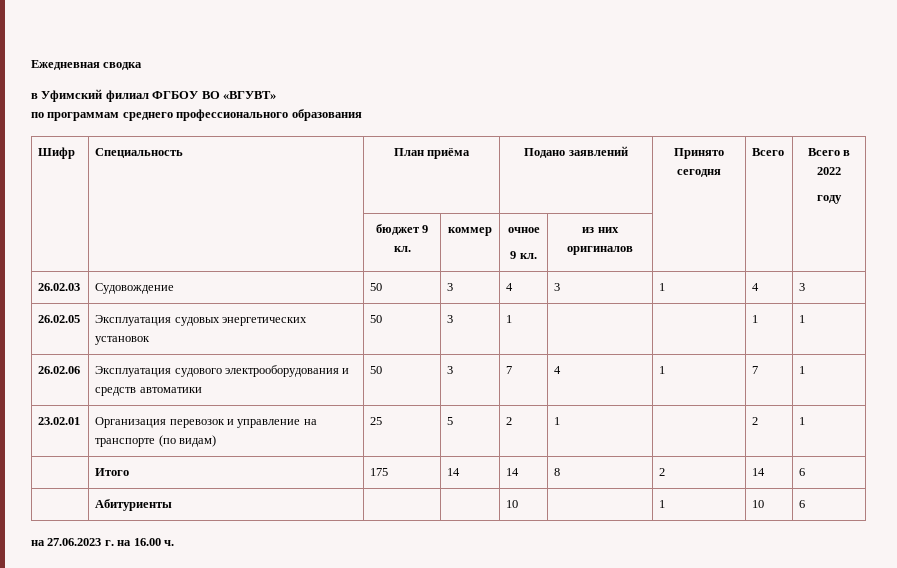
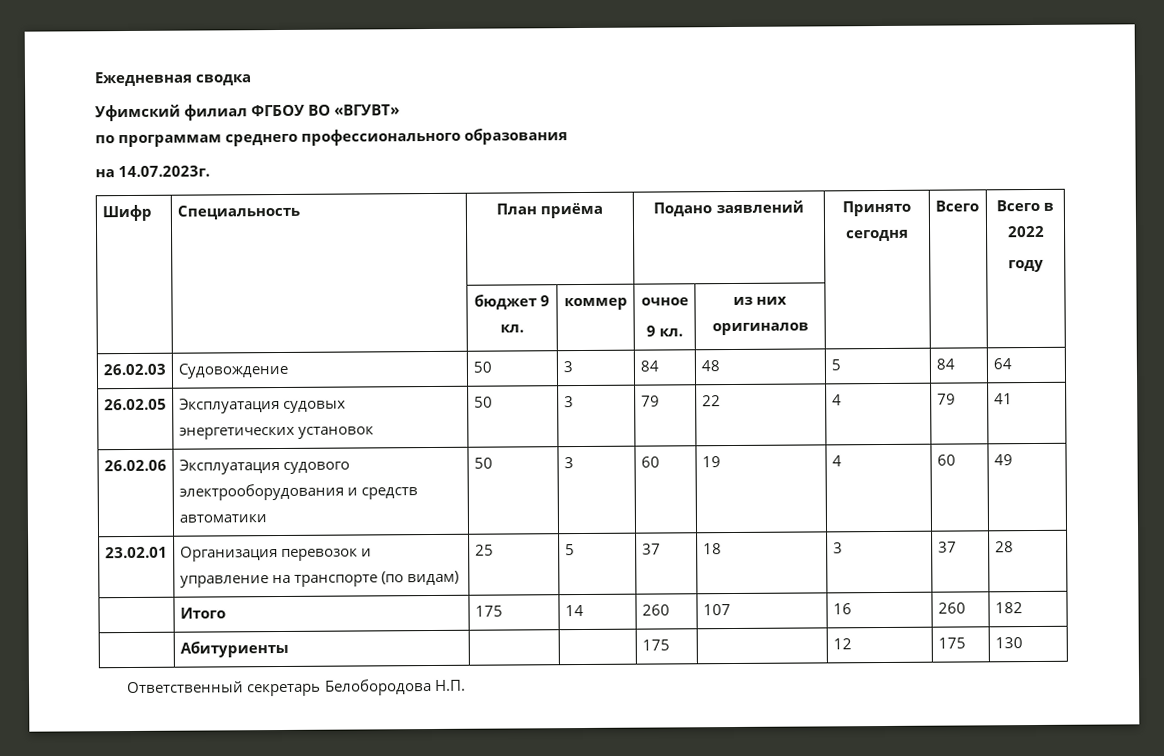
- в Уфимский филиал ФГБОУ ВО «ВГУВТ»
+ Уфимский филиал ФГБОУ ВО «ВГУВТ»
+ на 14.07.2023г.
- 26.02.03 | Судовождение | 50 | 3 | 4 | 3 | 1 | 4 | 3
+ 26.02.03 | Судовождение | 50 | 3 | 84 | 48 | 5 | 84 | 64
- 26.02.05 | Эксплуатация судовых энергетических установок | 50 | 3 | 1 | | | 1 | 1
+ 26.02.05 | Эксплуатация судовых энергетических установок | 50 | 3 | 79 | 22 | 4 | 79 | 41
- 26.02.06 | Эксплуатация судового электрооборудования и средств автоматики | 50 | 3 | 7 | 4 | 1 | 7 | 1
+ 26.02.06 | Эксплуатация судового электрооборудования и средств автоматики | 50 | 3 | 60 | 19 | 4 | 60 | 49
- 23.02.01 | Организация перевозок и управление на транспорте (по видам) | 25 | 5 | 2 | 1 | | 2 | 1
- | Итого | 175 | 14 | 14 | 8 | 2 | 14 | 6
- | Абитуриенты | | | 10 | | 1 | 10 | 6
- на 27.06.2023 г. на 16.00 ч.
+ 23.02.01 | Организация перевозок и управление на транспорте (по видам) | 25 | 5 | 37 | 18 | 3 | 37 | 28
+ | Итого | 175 | 14 | 260 | 107 | 16 | 260 | 182
+ | Абитуриенты | | | 175 | | 12 | 175 | 130
+ Ответственный секретарь Белобородова Н.П.

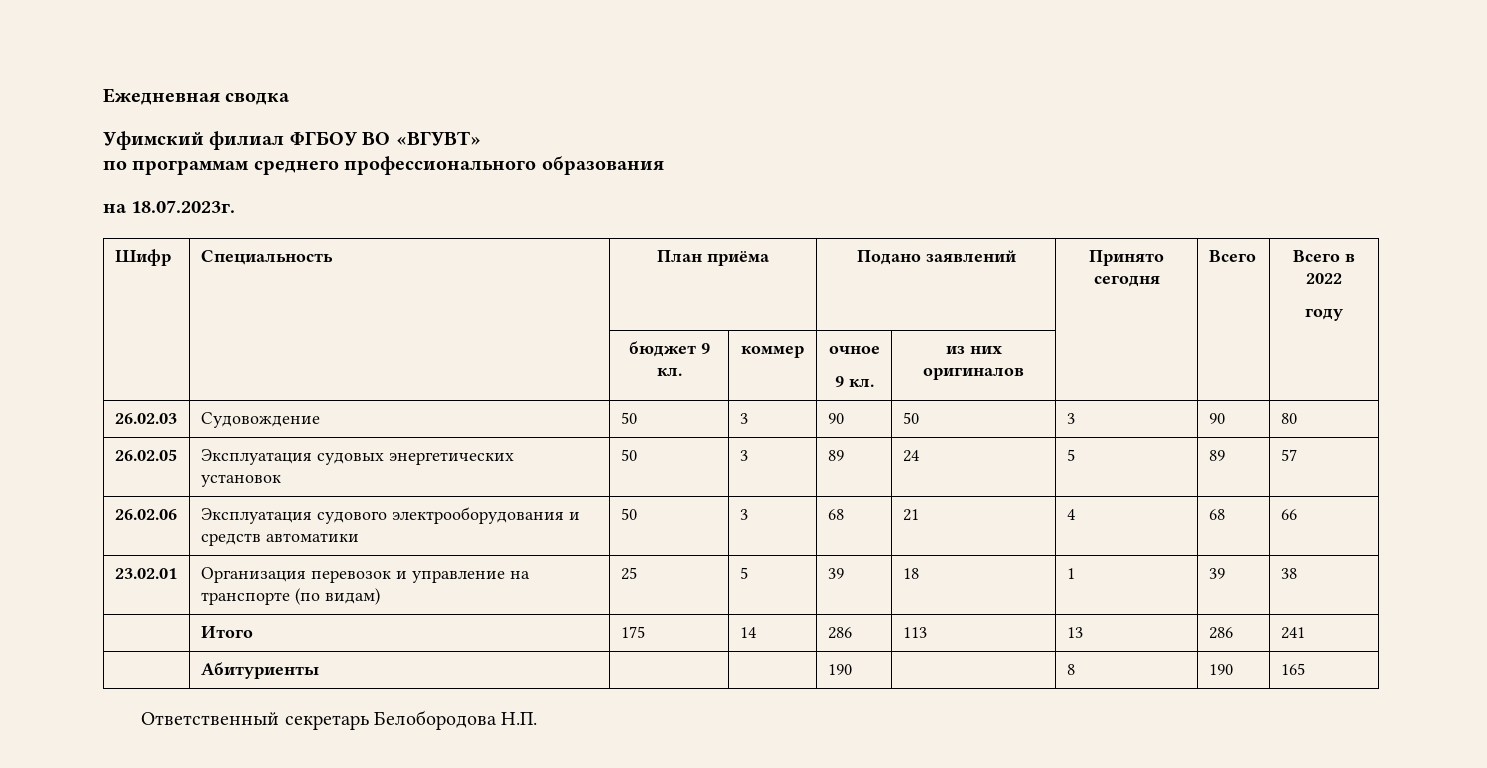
- на 14.07.2023г.
+ на 18.07.2023г.
- 26.02.03 | Судовождение | 50 | 3 | 84 | 48 | 5 | 84 | 64
+ 26.02.03 | Судовождение | 50 | 3 | 90 | 50 | 3 | 90 | 80
- 26.02.05 | Эксплуатация судовых энергетических установок | 50 | 3 | 79 | 22 | 4 | 79 | 41
+ 26.02.05 | Эксплуатация судовых энергетических установок | 50 | 3 | 89 | 24 | 5 | 89 | 57
- 26.02.06 | Эксплуатация судового электрооборудования и средств автоматики | 50 | 3 | 60 | 19 | 4 | 60 | 49
+ 26.02.06 | Эксплуатация судового электрооборудования и средств автоматики | 50 | 3 | 68 | 21 | 4 | 68 | 66
- 23.02.01 | Организация перевозок и управление на транспорте (по видам) | 25 | 5 | 37 | 18 | 3 | 37 | 28
+ 23.02.01 | Организация перевозок и управление на транспорте (по видам) | 25 | 5 | 39 | 18 | 1 | 39 | 38
- | Итого | 175 | 14 | 260 | 107 | 16 | 260 | 182
- | Абитуриенты | | | 175 | | 12 | 175 | 130
+ | Итого | 175 | 14 | 286 | 113 | 13 | 286 | 241
+ | Абитуриенты | | | 190 | | 8 | 190 | 165

